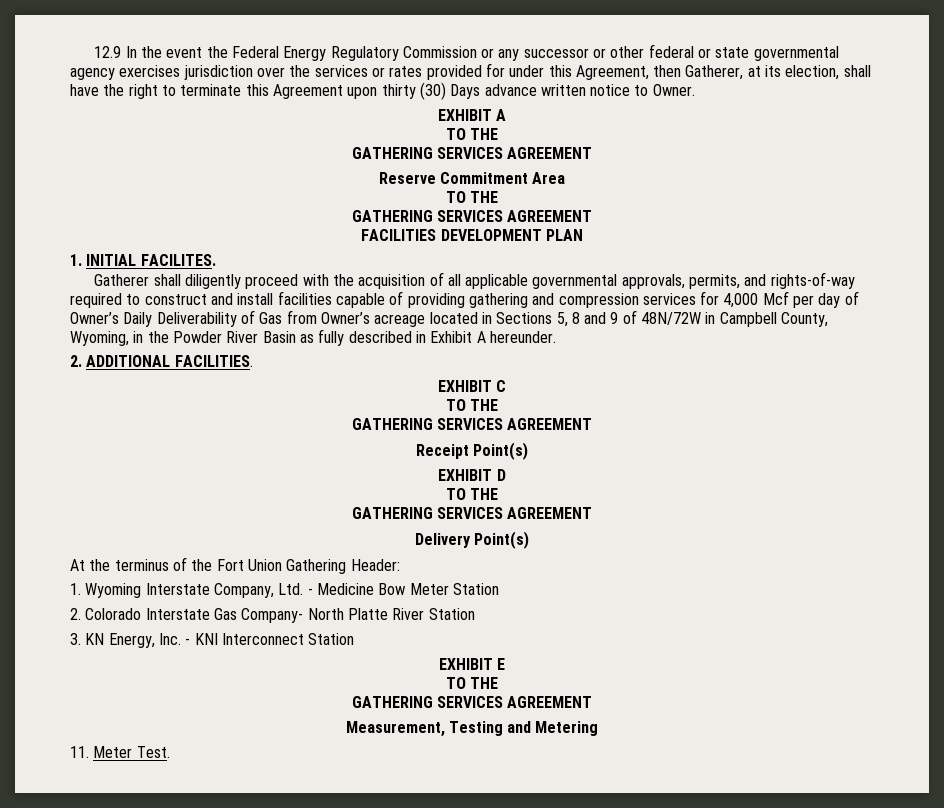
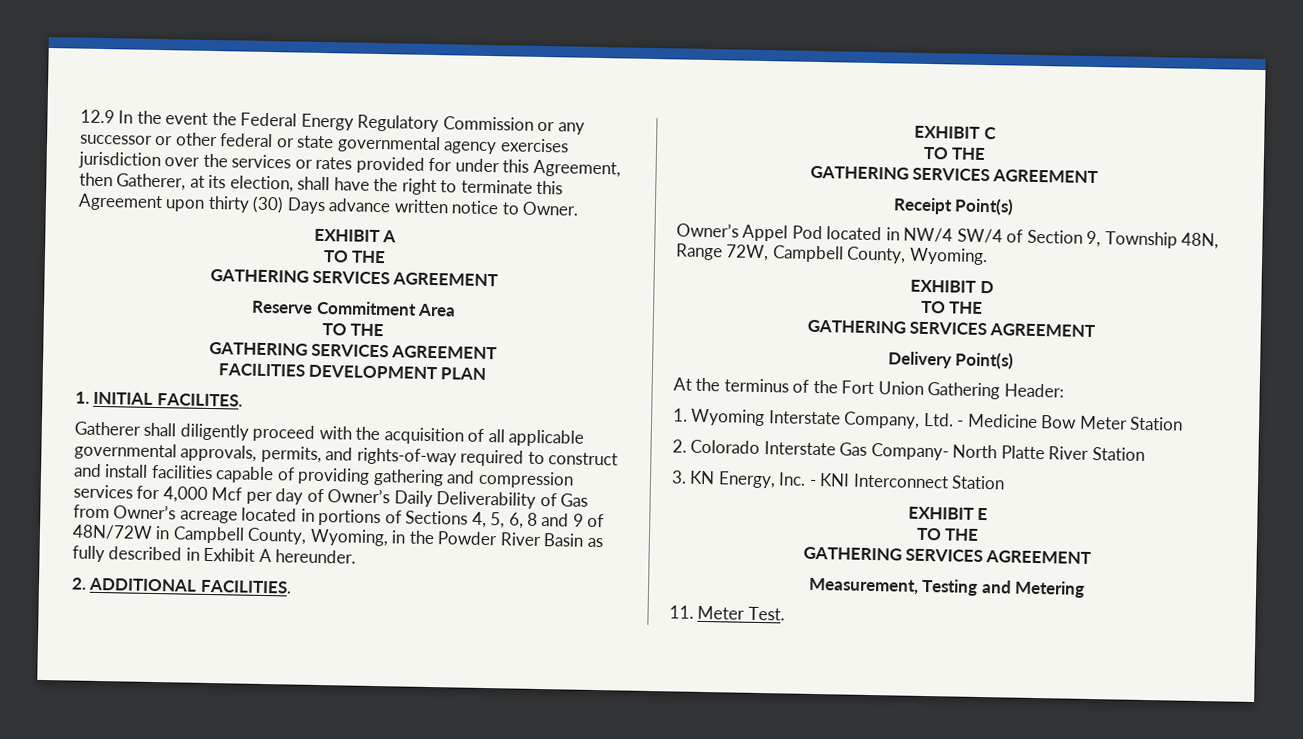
- Gatherer shall diligently proceed with the acquisition of all applicable governmental approvals, permits, and rights-of-way required to construct and install facilities capable of providing gathering and compression services for 4,000 Mcf per day of Owner’s Daily Deliverability of Gas from Owner’s acreage located in Sections 5, 8 and 9 of 48N/72W in Campbell County, Wyoming, in the Powder River Basin as fully described in Exhibit A hereunder.
+ Gatherer shall diligently proceed with the acquisition of all applicable governmental approvals, permits, and rights-of-way required to construct and install facilities capable of providing gathering and compression services for 4,000 Mcf per day of Owner’s Daily Deliverability of Gas from Owner’s acreage located in portions of Sections 4, 5, 6, 8 and 9 of 48N/72W in Campbell County, Wyoming, in the Powder River Basin as fully described in Exhibit A hereunder.
+ Owner’s Appel Pod located in NW/4 SW/4 of Section 9, Township 48N, Range 72W, Campbell County, Wyoming.

